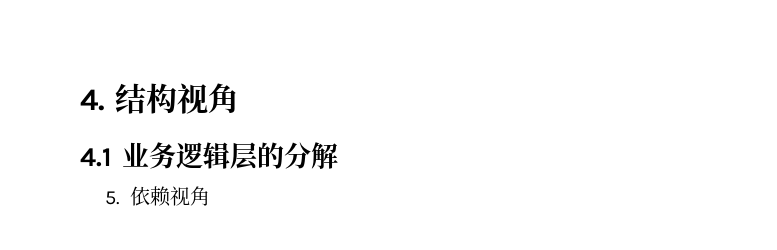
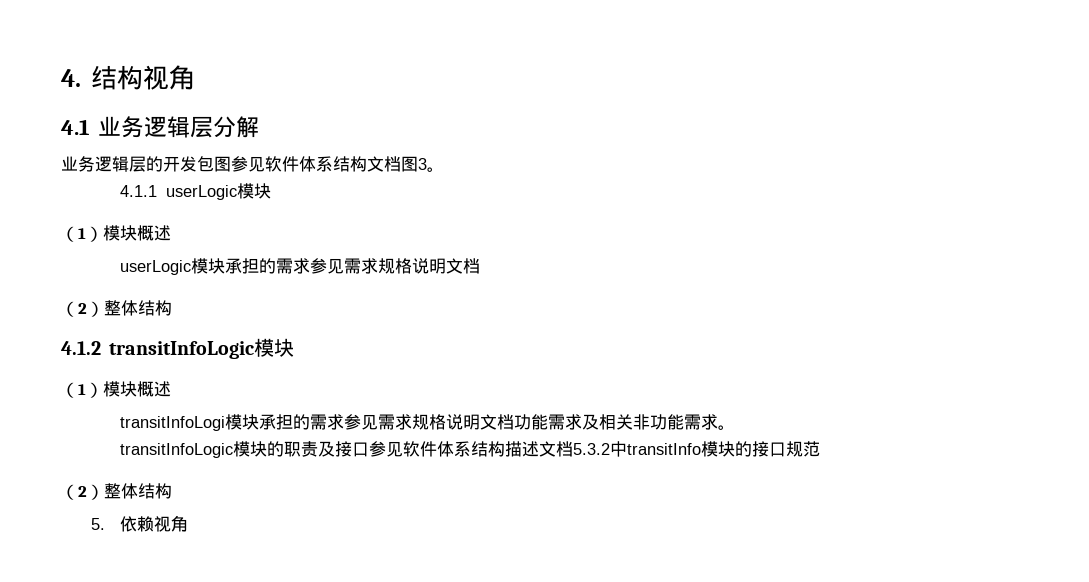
- 4.1业务逻辑层的分解
+ 4.1业务逻辑层分解
+ 业务逻辑层的开发包图参见软件体系结构文档图3。
+ 4.1.1 userLogic模块
+ （1）模块概述
+ userLogic模块承担的需求参见需求规格说明文档
+ （2）整体结构
+ 4.1.2 transitInfoLogic模块
+ （1）模块概述
+ transitInfoLogi模块承担的需求参见需求规格说明文档功能需求及相关非功能需求。
+ transitInfoLogic模块的职责及接口参见软件体系结构描述文档5.3.2中transitInfo模块的接口规范
+ （2）整体结构

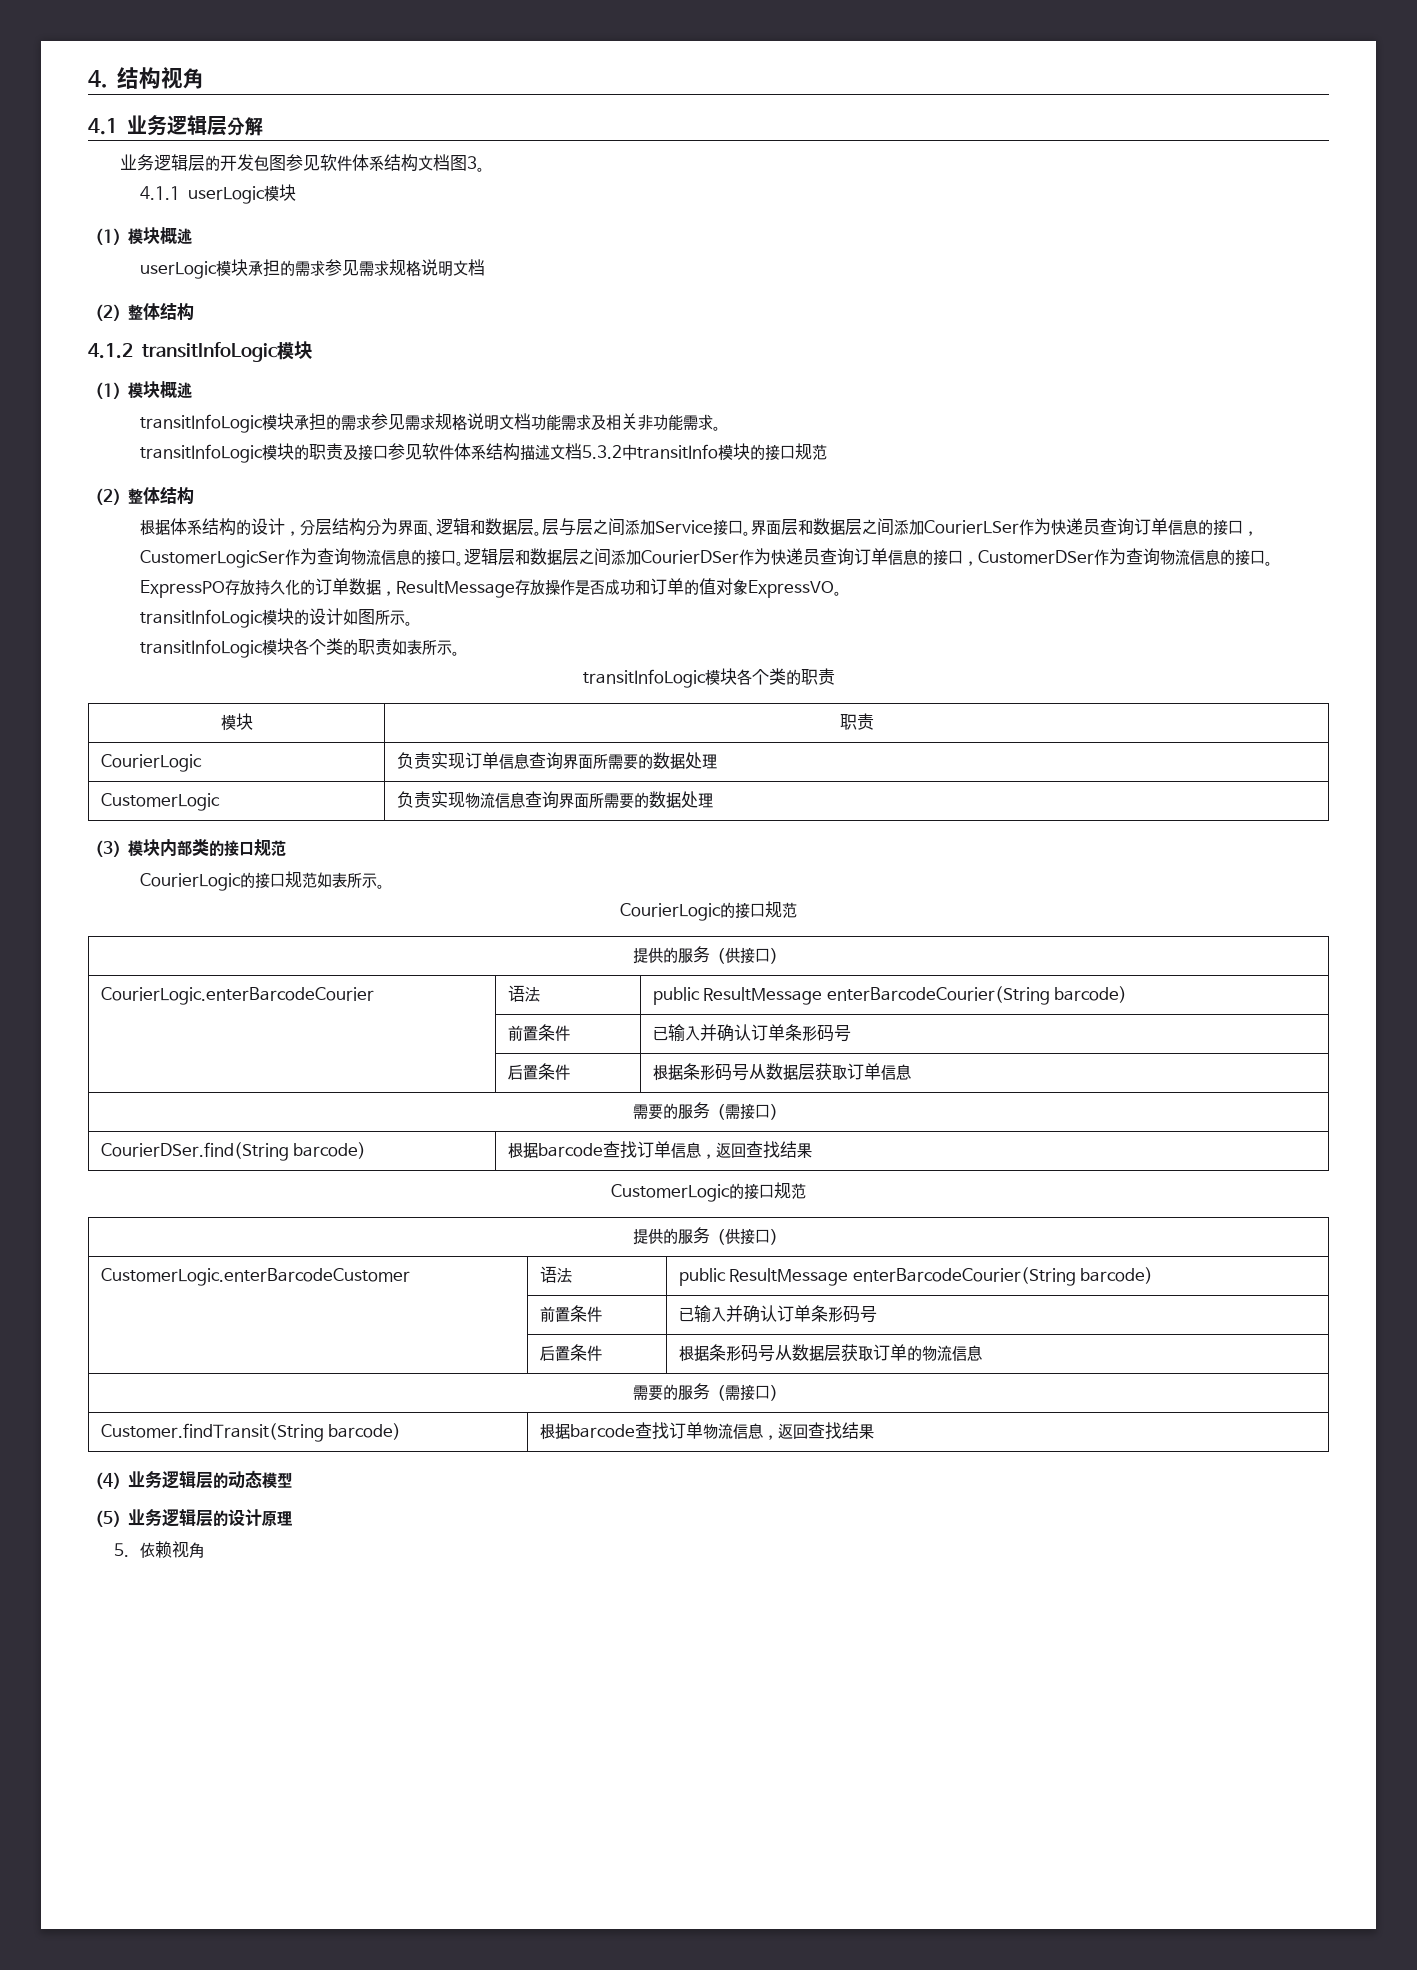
- transitInfoLogi模块承担的需求参见需求规格说明文档功能需求及相关非功能需求。
+ transitInfoLogic模块承担的需求参见需求规格说明文档功能需求及相关非功能需求。
+ 根据体系结构的设计，分层结构分为界面、逻辑和数据层。层与层之间添加Service接口。界面层和数据层之间添加CourierLSer作为快递员查询订单信息的接口，CustomerLogicSer作为查询物流信息的接口。逻辑层和数据层之间添加CourierDSer作为快递员查询订单信息的接口，CustomerDSer作为查询物流信息的接口。ExpressPO存放持久化的订单数据，ResultMessage存放操作是否成功和订单的值对象ExpressVO。
+ transitInfoLogic模块的设计如图所示。
+ transitInfoLogic模块各个类的职责如表所示。
+ transitInfoLogic模块各个类的职责
+ 模块 | 职责
+ CourierLogic | 负责实现订单信息查询界面所需要的数据处理
+ CustomerLogic | 负责实现物流信息查询界面所需要的数据处理
+ （3）模块内部类的接口规范
+ CourierLogic的接口规范如表所示。
+ CourierLogic的接口规范
+ 提供的服务（供接口）
+ CourierLogic.enterBarcodeCourier | 语法 | public ResultMessage enterBarcodeCourier(String barcode)
+ | 前置条件 | 已输入并确认订单条形码号
+ | 后置条件 | 根据条形码号从数据层获取订单信息
+ 需要的服务（需接口）
+ CourierDSer.find(String barcode) | 根据barcode查找订单信息，返回查找结果
+ CustomerLogic的接口规范
+ 提供的服务（供接口）
+ CustomerLogic.enterBarcodeCustomer | 语法 | public ResultMessage enterBarcodeCourier(String barcode)
+ | 前置条件 | 已输入并确认订单条形码号
+ | 后置条件 | 根据条形码号从数据层获取订单的物流信息
+ 需要的服务（需接口）
+ Customer.findTransit(String barcode) | 根据barcode查找订单物流信息，返回查找结果
+ （4）业务逻辑层的动态模型
+ （5）业务逻辑层的设计原理

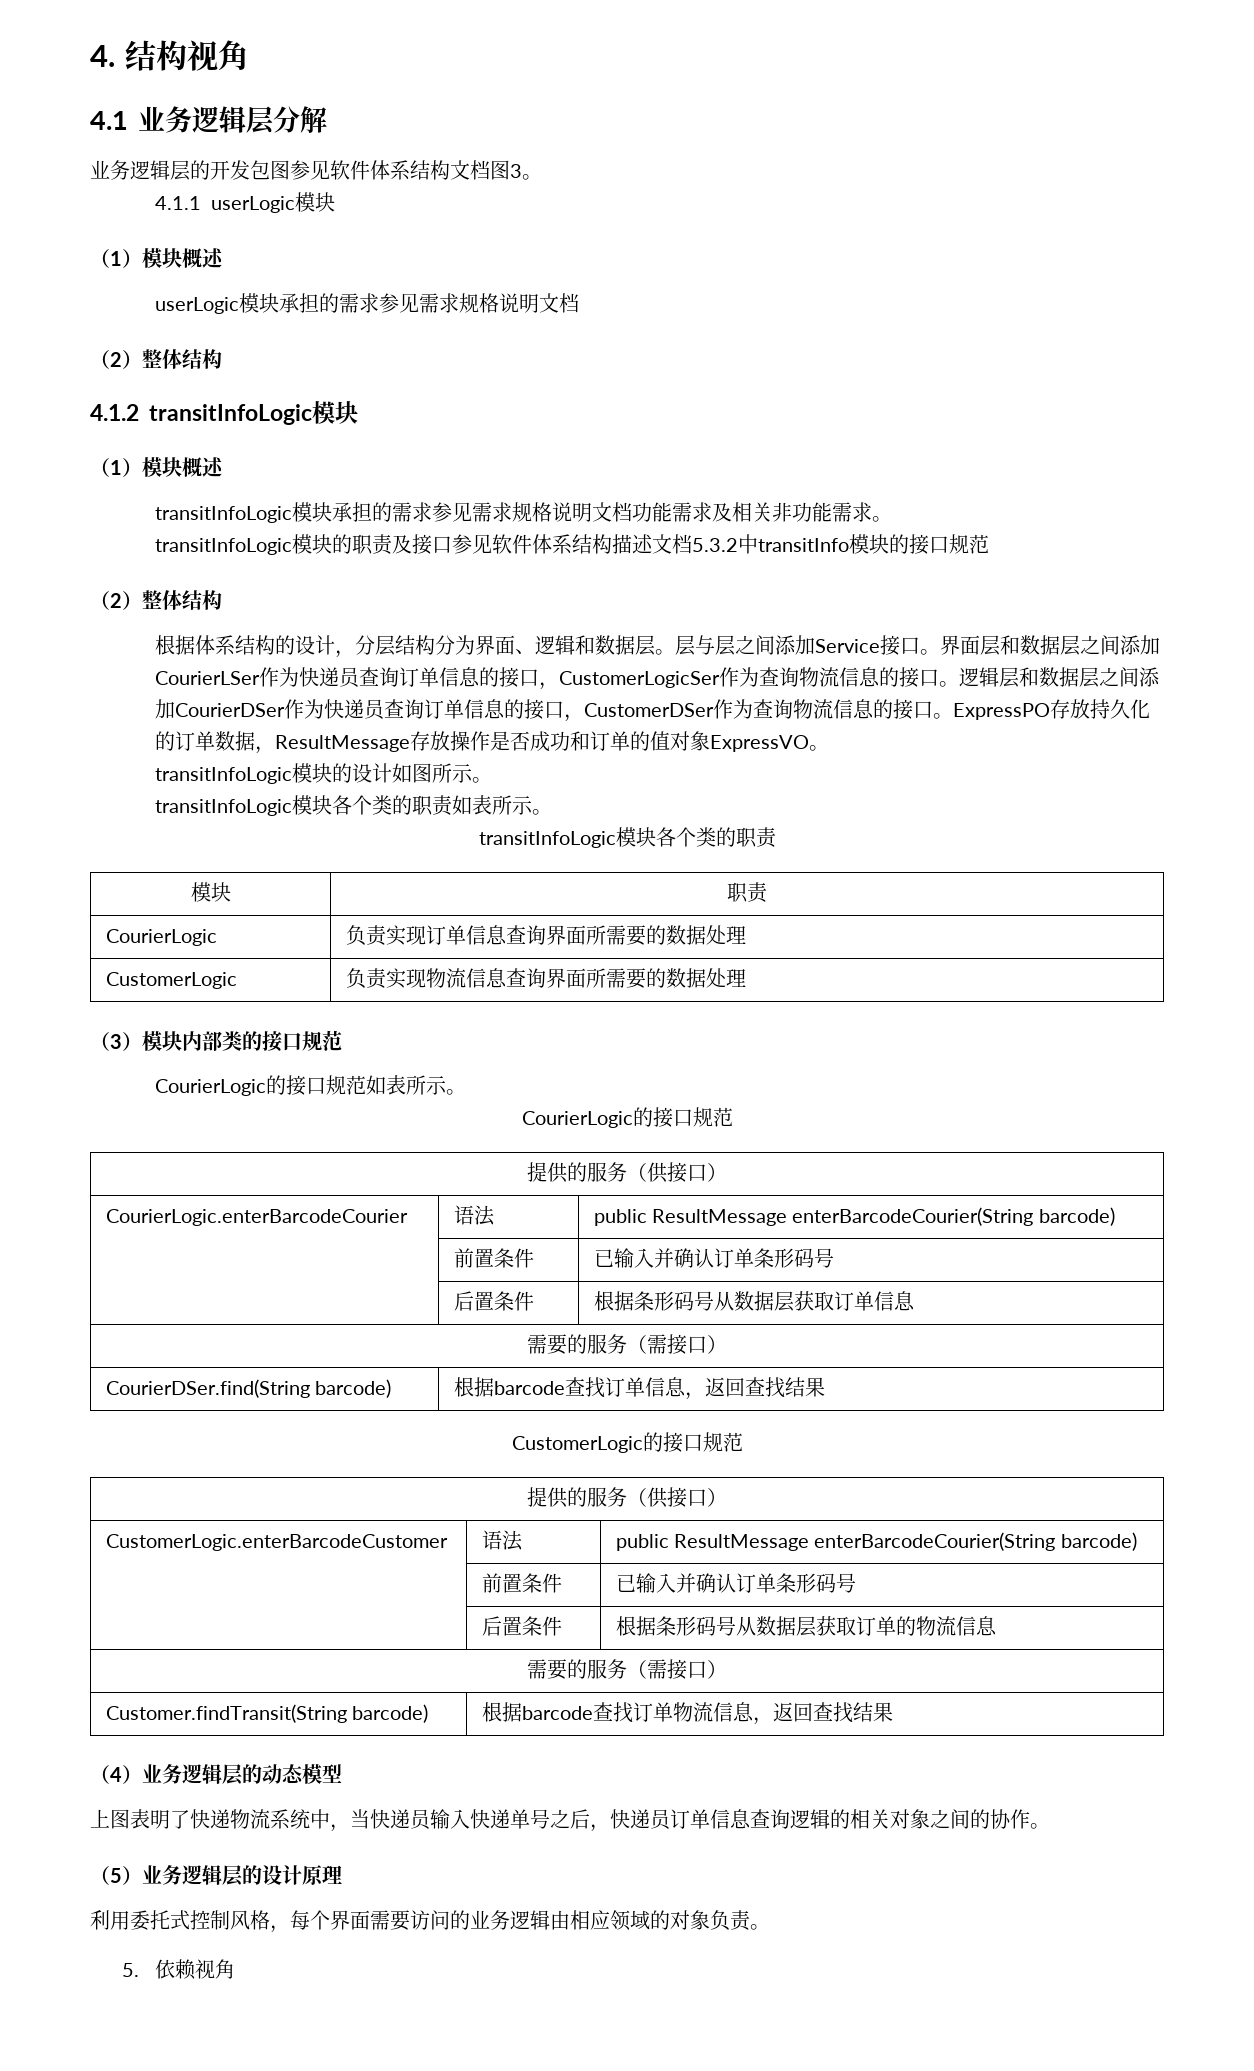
+ 上图表明了快递物流系统中，当快递员输入快递单号之后，快递员订单信息查询逻辑的相关对象之间的协作。
+ 利用委托式控制风格，每个界面需要访问的业务逻辑由相应领域的对象负责。

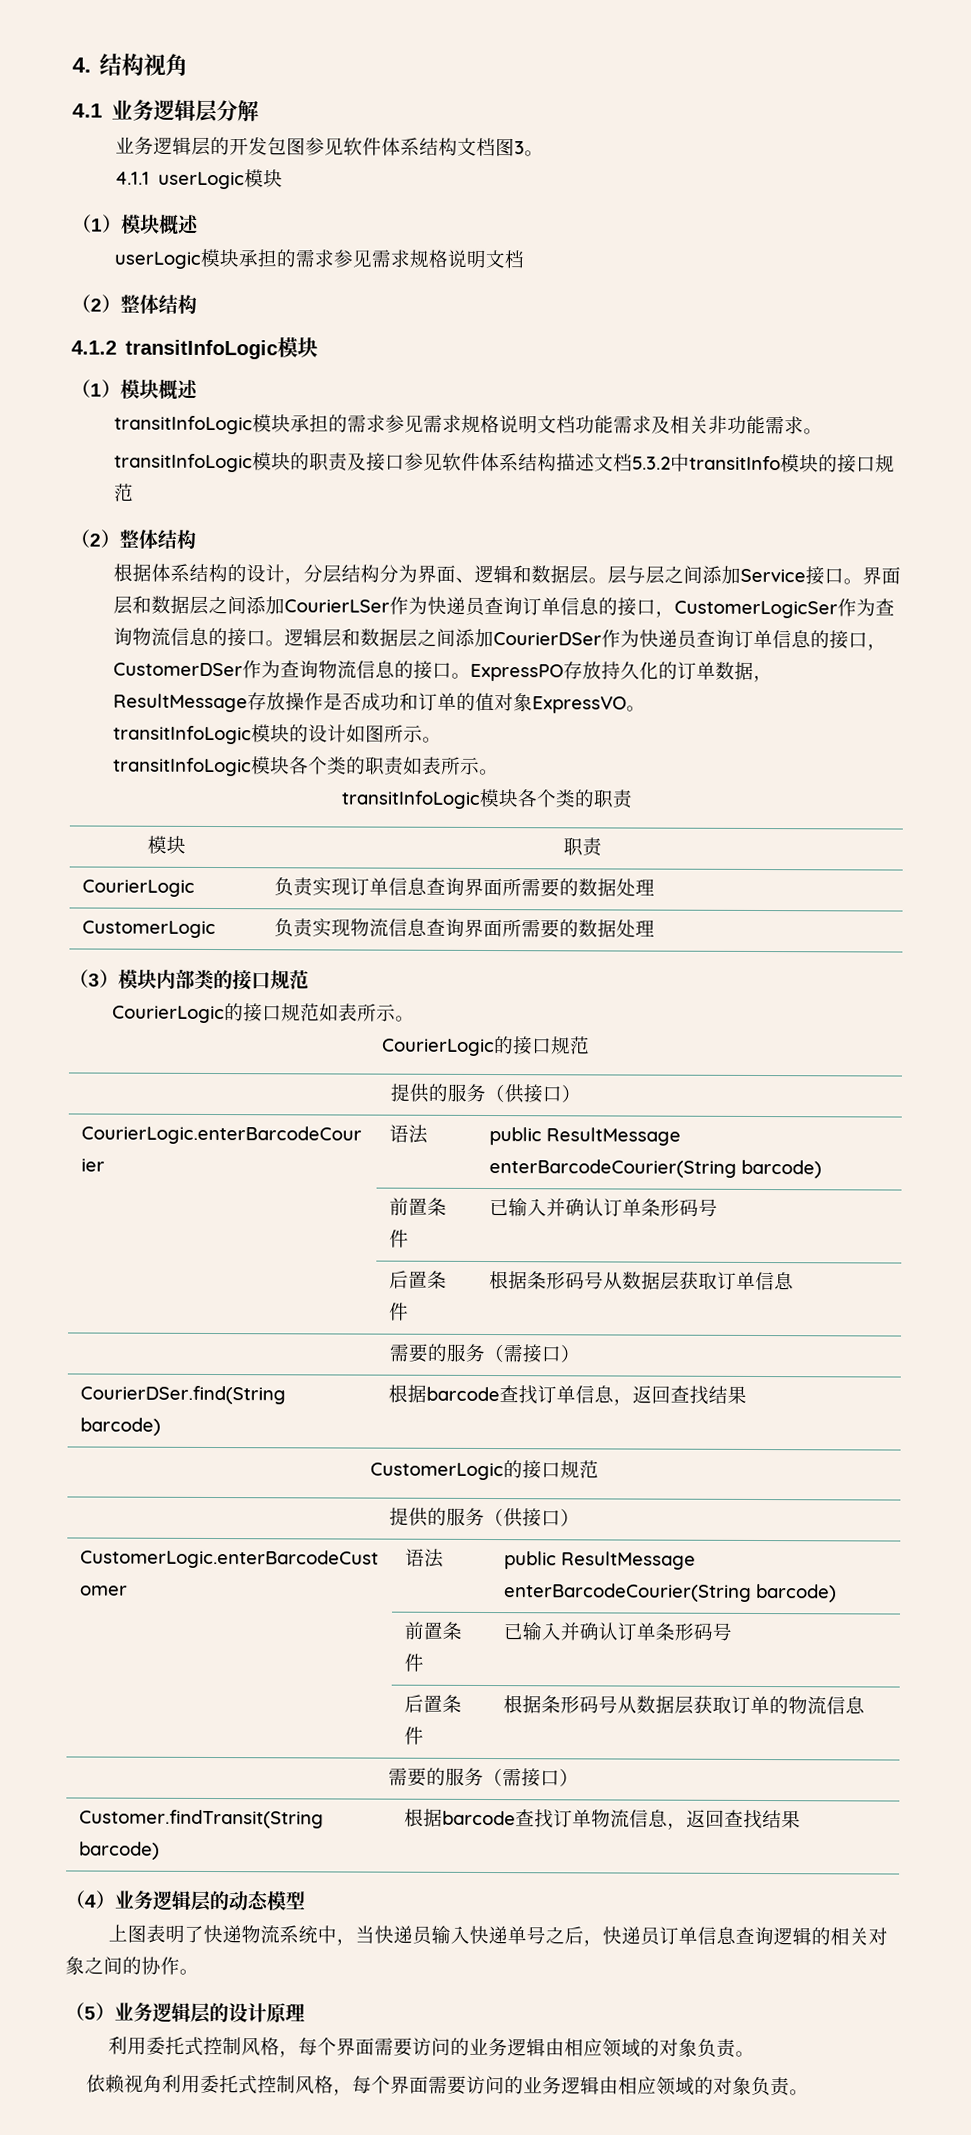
- 5.依赖视角
+ 依赖视角利用委托式控制风格，每个界面需要访问的业务逻辑由相应领域的对象负责。

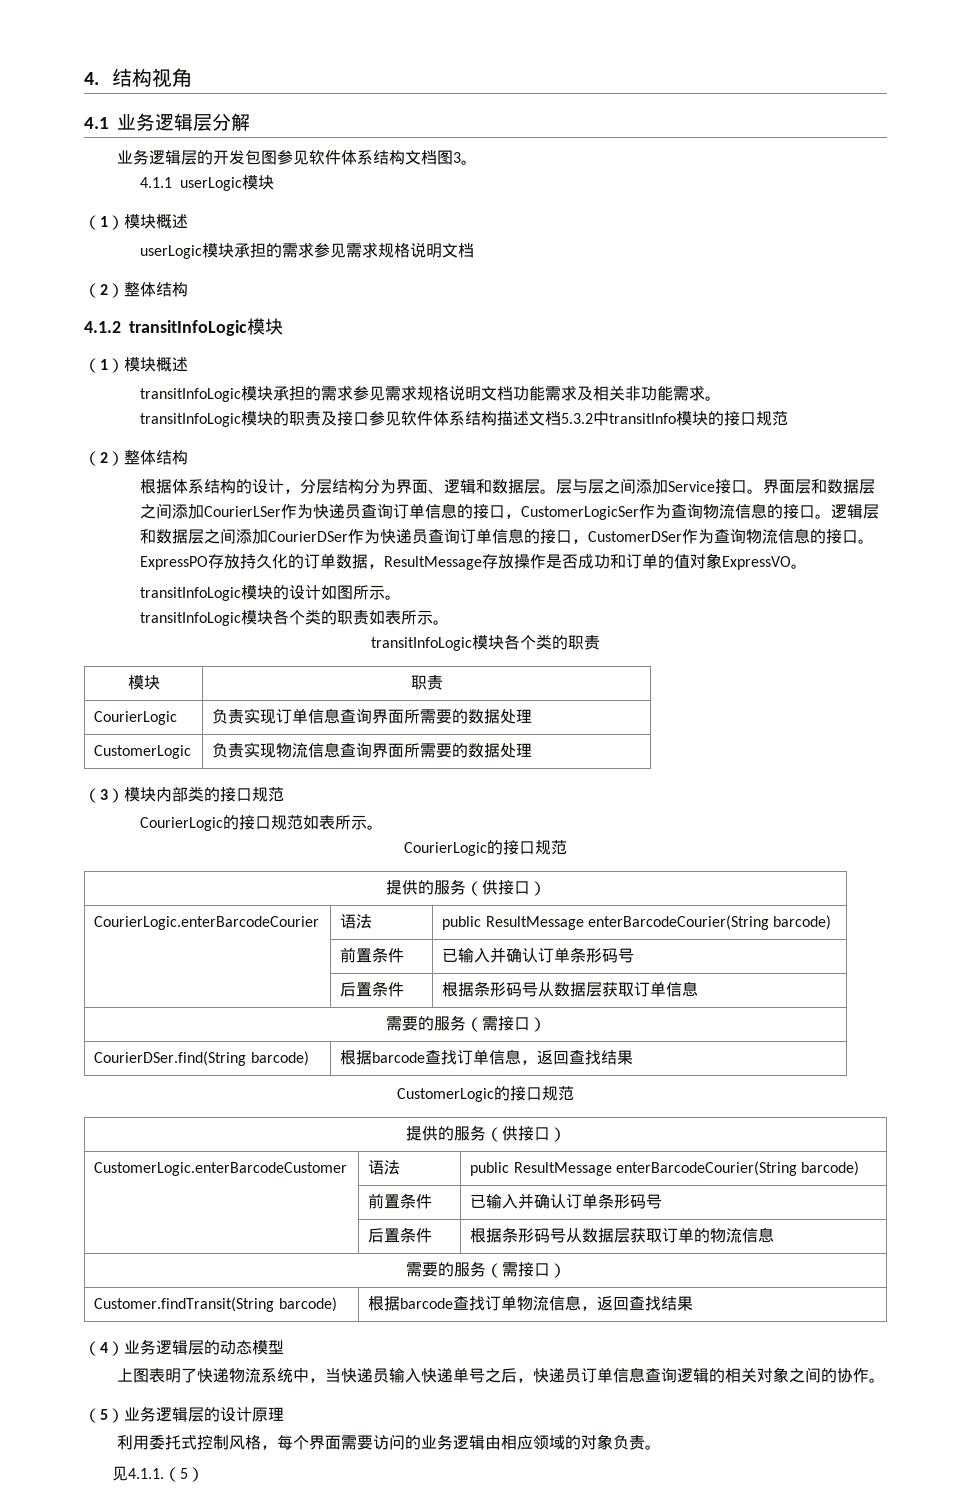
- 依赖视角利用委托式控制风格，每个界面需要访问的业务逻辑由相应领域的对象负责。
+ 见4.1.1.（5）

